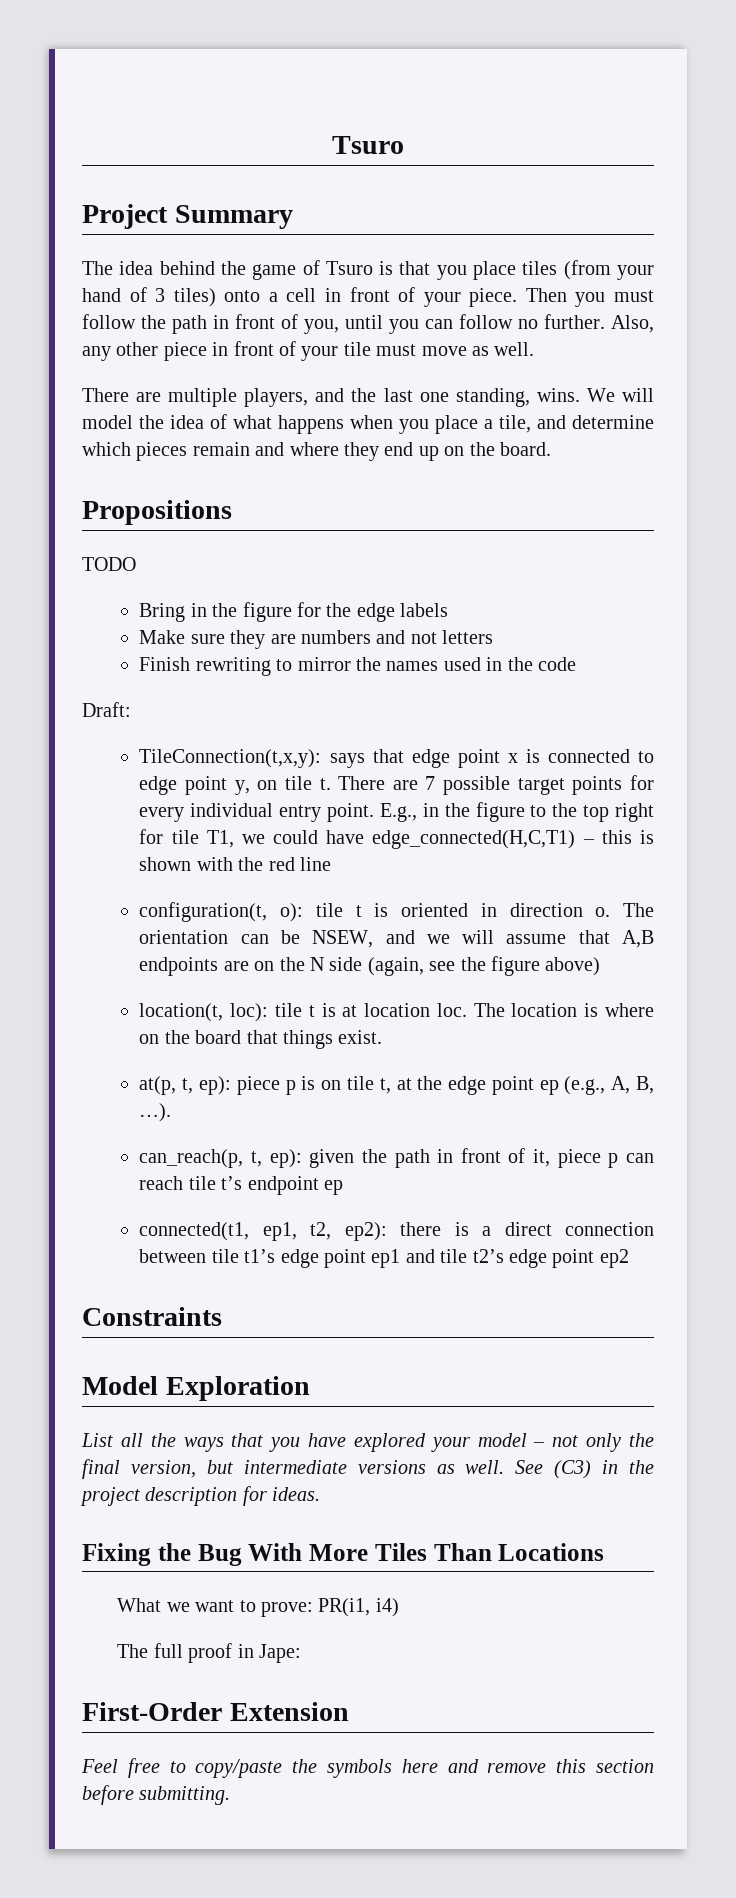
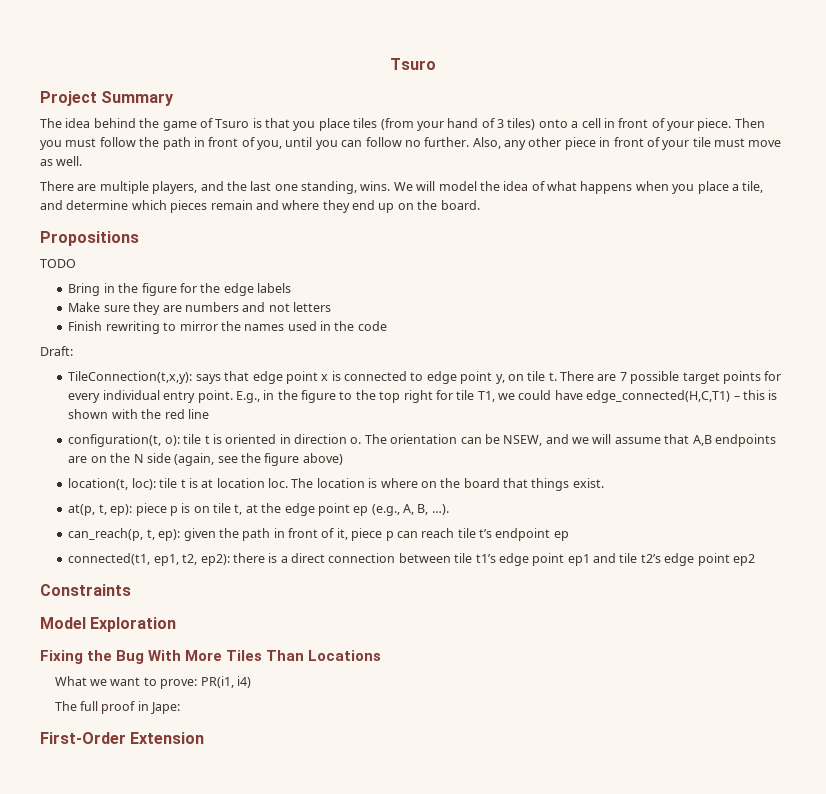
- List all the ways that you have explored your model – not only the final version, but intermediate versions as well. See (C3) in the project description for ideas.
- Feel free to copy/paste the symbols here and remove this section before submitting.

